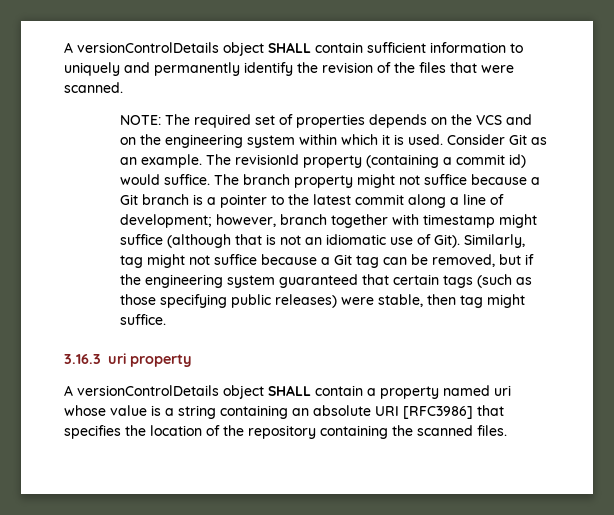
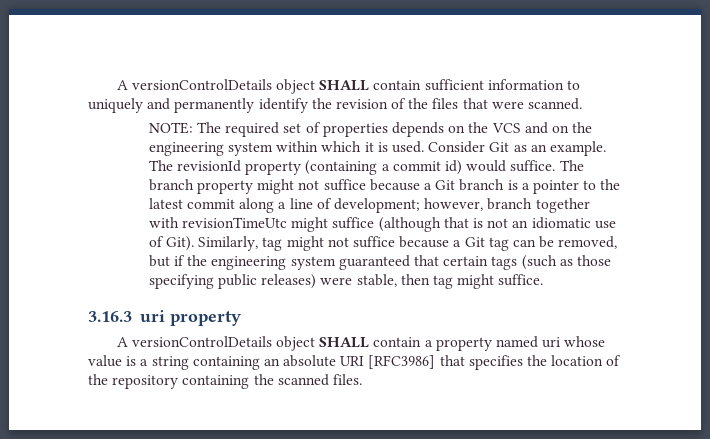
- The branch property might not suffice because a Git branch is a pointer to the latest commit along a line of development; however, branch together with timestamp might suffice (although that is not an idiomatic use of Git).
+ The branch property might not suffice because a Git branch is a pointer to the latest commit along a line of development; however, branch together with revisionTimeUtc might suffice (although that is not an idiomatic use of Git).

